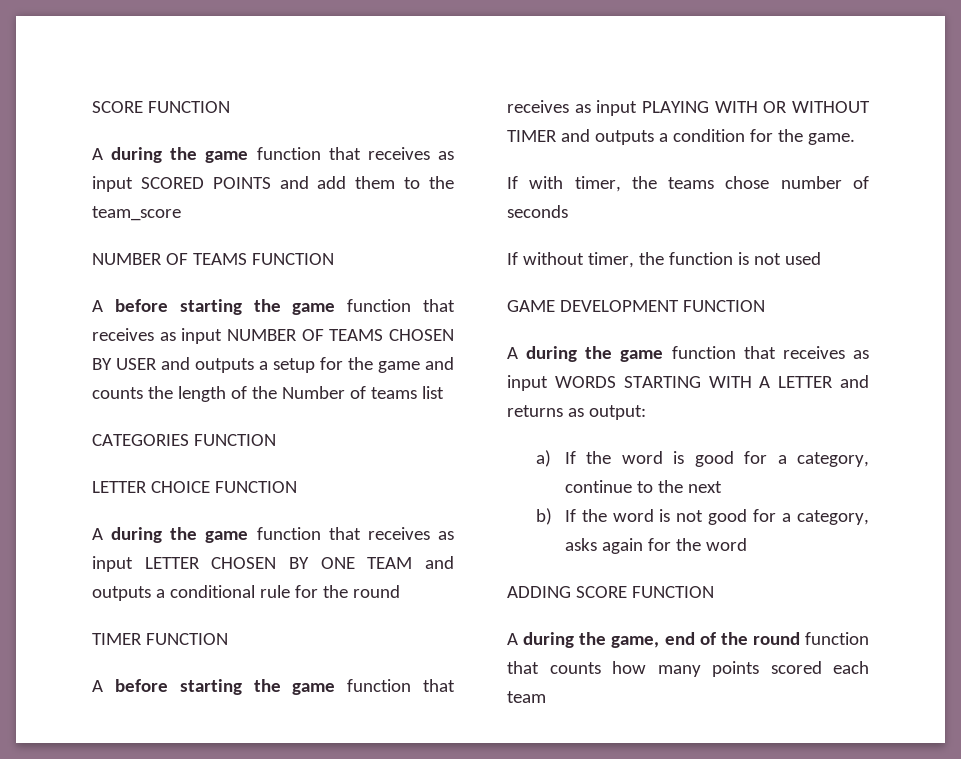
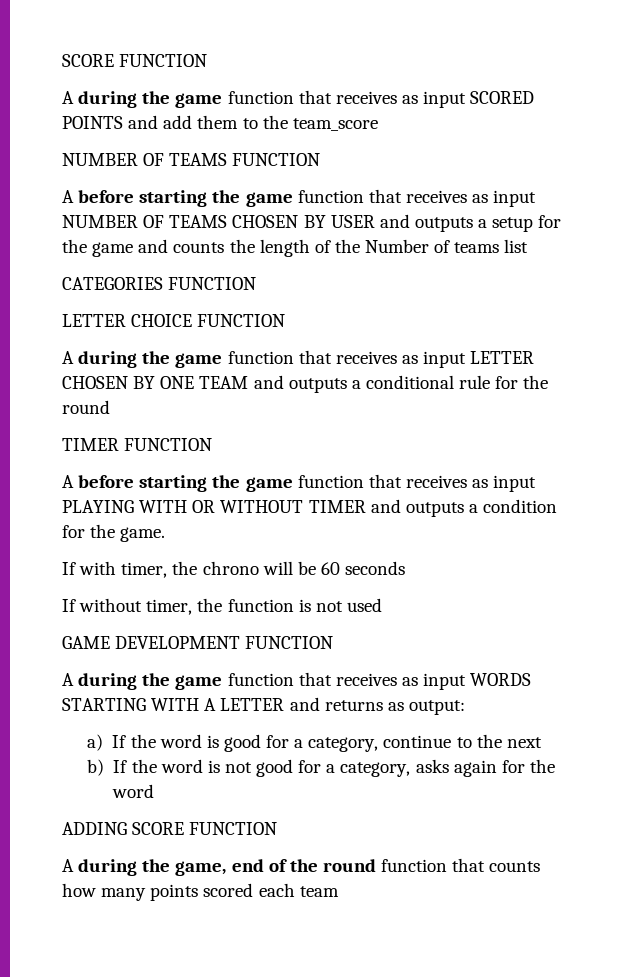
- If with timer, the teams chose number of seconds
+ If with timer, the chrono will be 60 seconds

